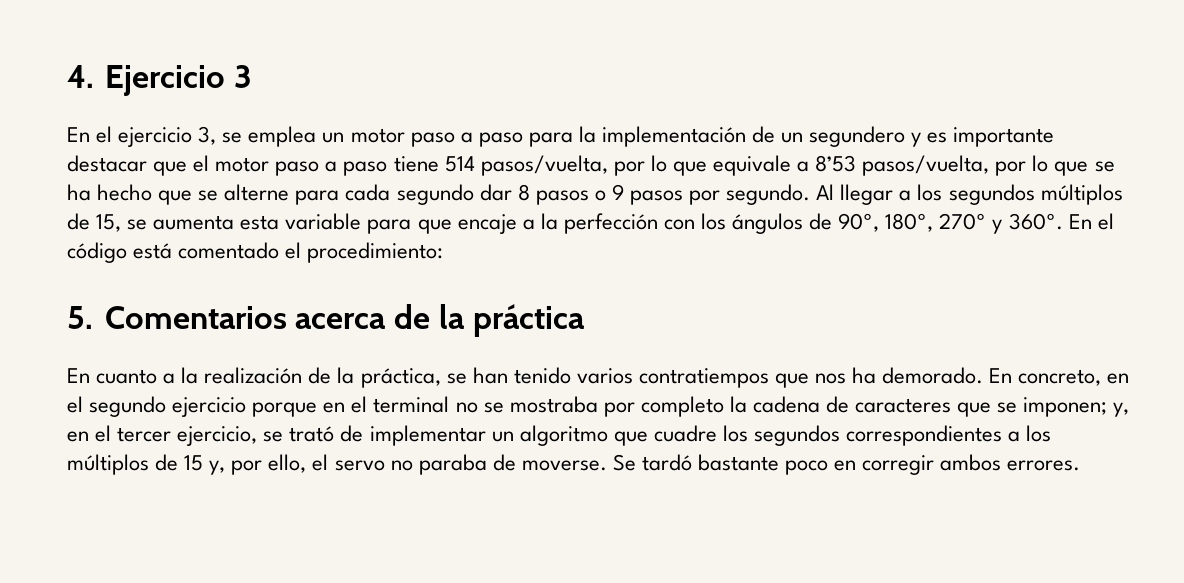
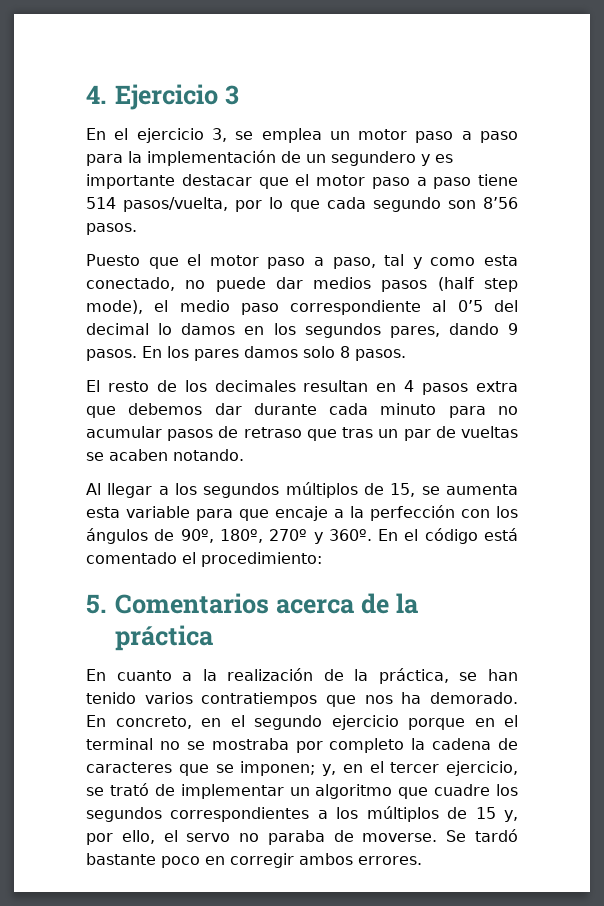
- En el ejercicio 3, se emplea un motor paso a paso para la implementación de un segundero y es importante destacar que el motor paso a paso tiene 514 pasos/vuelta, por lo que equivale a 8’53 pasos/vuelta, por lo que se ha hecho que se alterne para cada segundo dar 8 pasos o 9 pasos por segundo. Al llegar a los segundos múltiplos de 15, se aumenta esta variable para que encaje a la perfección con los ángulos de 90º, 180º, 270º y 360º.
+ En el ejercicio 3, se emplea un motor paso a paso para la implementación de un segundero y es importante destacar que el motor paso a paso tiene 514 pasos/vuelta, por lo que cada segundo son 8’56 pasos.
+ Puesto que el motor paso a paso, tal y como esta conectado, no puede dar medios pasos (half step mode), el medio paso correspondiente al 0’5 del decimal lo damos en los segundos pares, dando 9 pasos. En los pares damos solo 8 pasos.
+ El resto de los decimales resultan en 4 pasos extra que debemos dar durante cada minuto para no acumular pasos de retraso que tras un par de vueltas se acaben notando.
+ Al llegar a los segundos múltiplos de 15, se aumenta esta variable para que encaje a la perfección con los ángulos de 90º, 180º, 270º y 360º.

